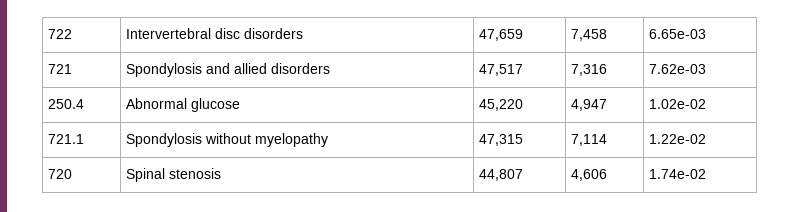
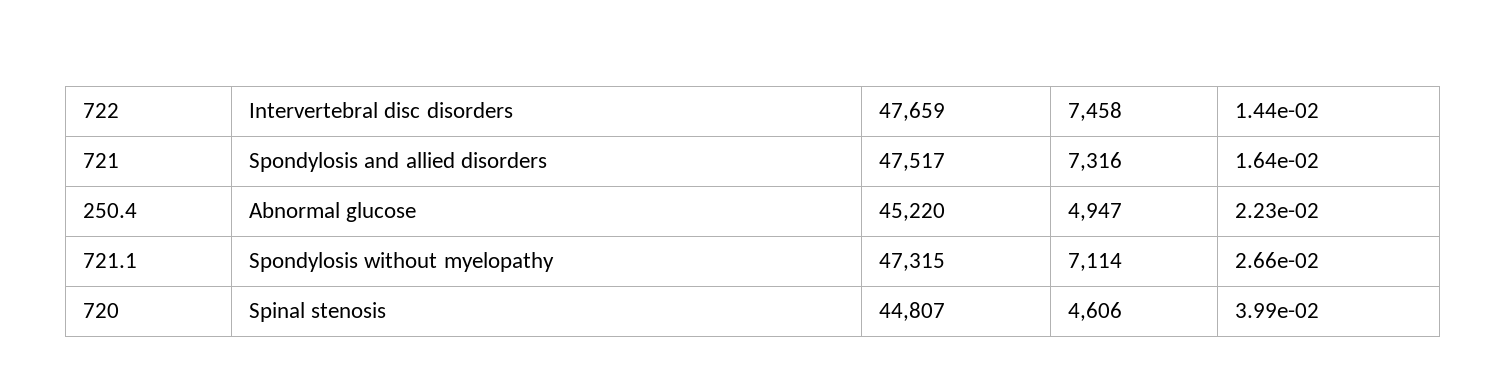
- 722 | Intervertebral disc disorders | 47,659 | 7,458 | 6.65e-03
+ 722 | Intervertebral disc disorders | 47,659 | 7,458 | 1.44e-02
- 721 | Spondylosis and allied disorders | 47,517 | 7,316 | 7.62e-03
+ 721 | Spondylosis and allied disorders | 47,517 | 7,316 | 1.64e-02
- 250.4 | Abnormal glucose | 45,220 | 4,947 | 1.02e-02
+ 250.4 | Abnormal glucose | 45,220 | 4,947 | 2.23e-02
- 721.1 | Spondylosis without myelopathy | 47,315 | 7,114 | 1.22e-02
+ 721.1 | Spondylosis without myelopathy | 47,315 | 7,114 | 2.66e-02
- 720 | Spinal stenosis | 44,807 | 4,606 | 1.74e-02
+ 720 | Spinal stenosis | 44,807 | 4,606 | 3.99e-02

